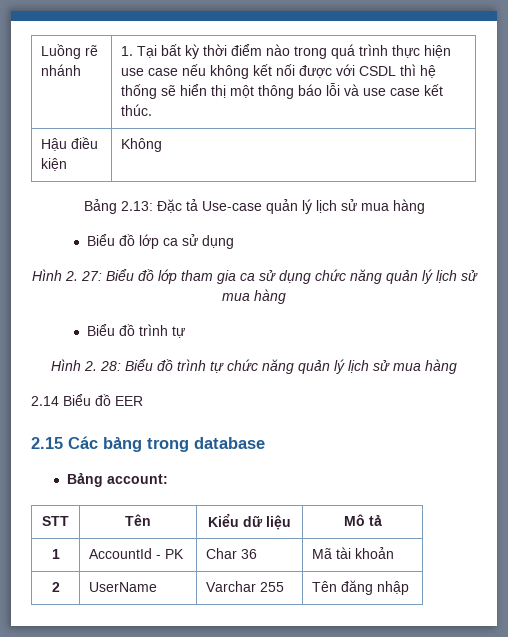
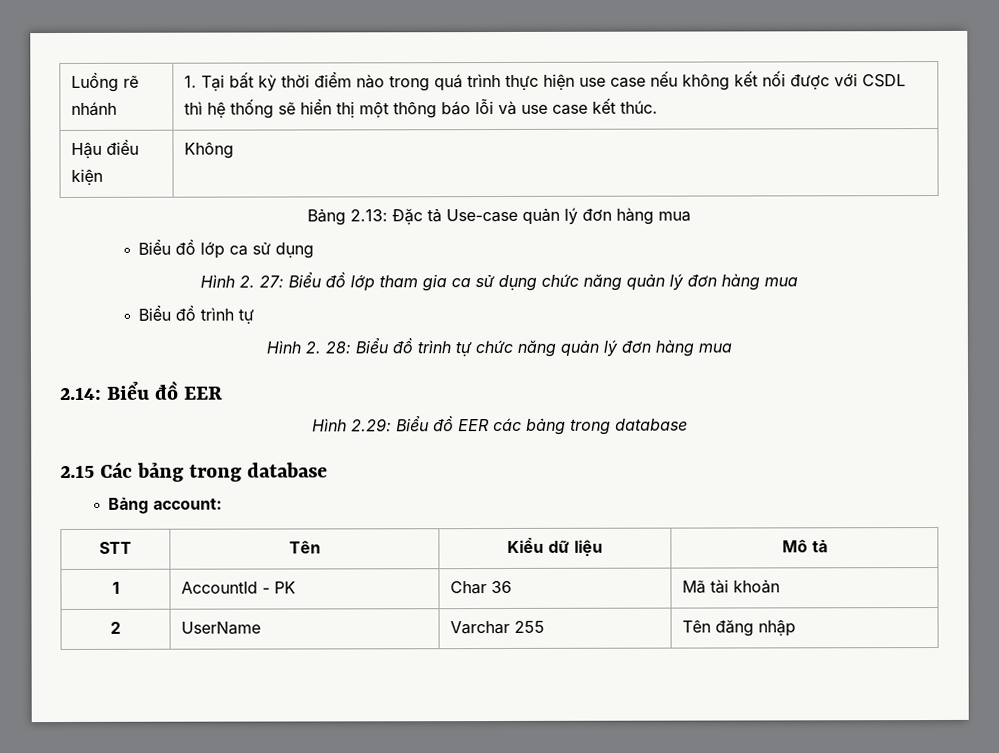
- Bảng 2.13: Đặc tả Use-case quản lý lịch sử mua hàng
+ Bảng 2.13: Đặc tả Use-case quản lý đơn hàng mua
- Hình 2. 27: Biểu đồ lớp tham gia ca sử dụng chức năng quản lý lịch sử mua hàng
+ Hình 2. 27: Biểu đồ lớp tham gia ca sử dụng chức năng quản lý đơn hàng mua
- Hình 2. 28: Biểu đồ trình tự chức năng quản lý lịch sử mua hàng
- 2.14 Biểu đồ EER
+ Hình 2. 28: Biểu đồ trình tự chức năng quản lý đơn hàng mua
+ 2.14: Biểu đồ EER
+ Hình 2.29: Biểu đồ EER các bảng trong database

